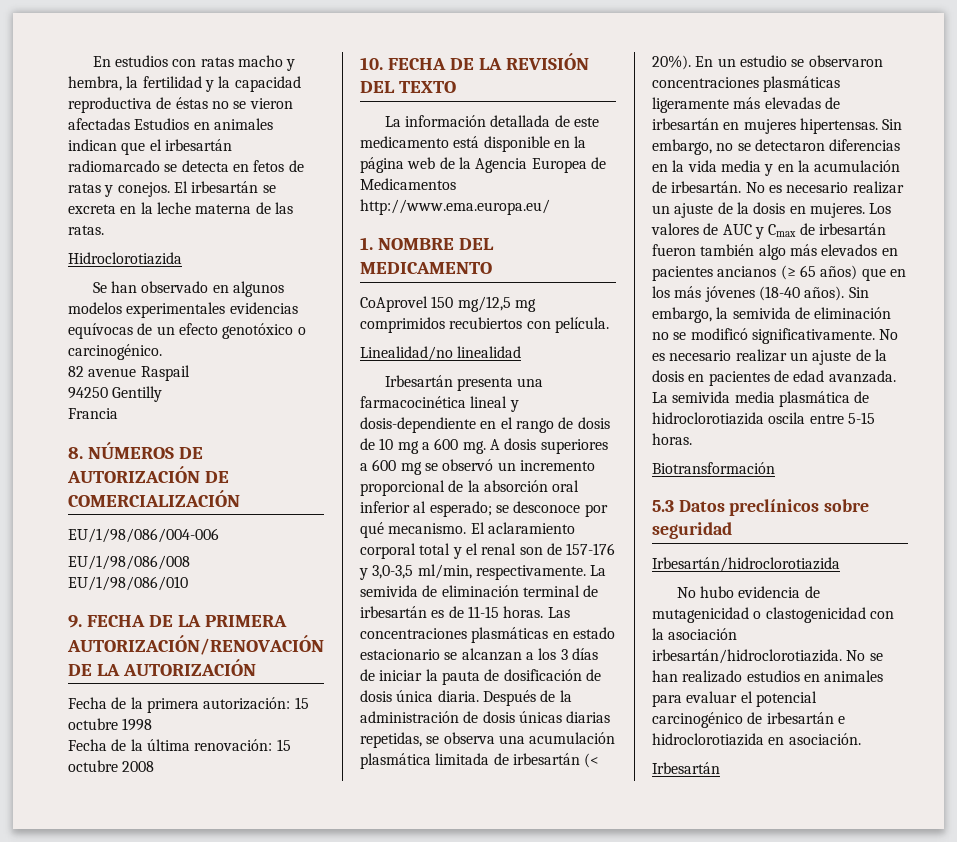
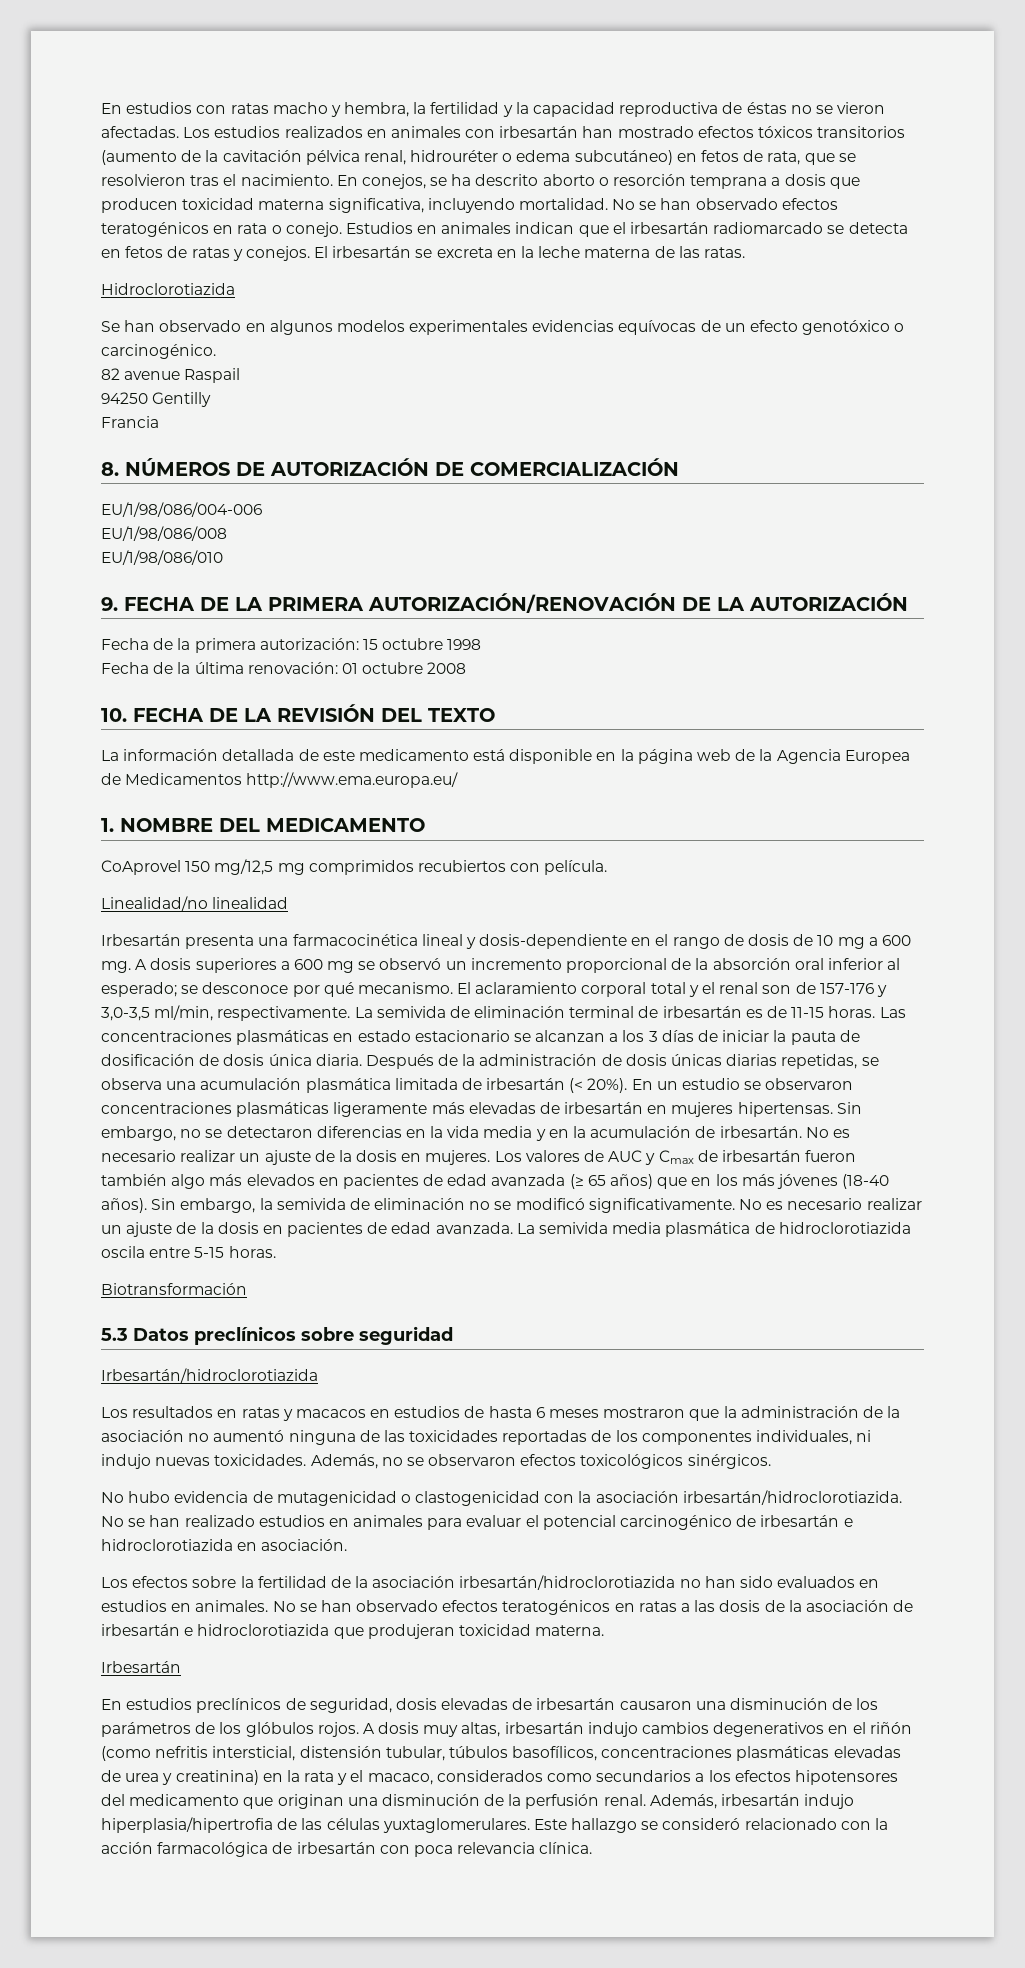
- En estudios con ratas macho y hembra, la fertilidad y la capacidad reproductiva de éstas no se vieron afectadas Estudios en animales indican que el irbesartán radiomarcado se detecta en fetos de ratas y conejos.
+ En estudios con ratas macho y hembra, la fertilidad y la capacidad reproductiva de éstas no se vieron afectadas. Los estudios realizados en animales con irbesartán han mostrado efectos tóxicos transitorios (aumento de la cavitación pélvica renal, hidrouréter o edema subcutáneo) en fetos de rata, que se resolvieron tras el nacimiento. En conejos, se ha descrito aborto o resorción temprana a dosis que producen toxicidad materna significativa, incluyendo mortalidad. No se han observado efectos teratogénicos en rata o conejo. Estudios en animales indican que el irbesartán radiomarcado se detecta en fetos de ratas y conejos.
- Fecha de la última renovación: 15 octubre 2008
+ Fecha de la última renovación: 01 octubre 2008
- Los valores de AUC y Cmax de irbesartán fueron también algo más elevados en pacientes ancianos (≥ 65 años) que en los más jóvenes (18-40 años).
+ Los valores de AUC y Cmax de irbesartán fueron también algo más elevados en pacientes de edad avanzada (≥ 65 años) que en los más jóvenes (18-40 años).
+ Los resultados en ratas y macacos en estudios de hasta 6 meses mostraron que la administración de la asociación no aumentó ninguna de las toxicidades reportadas de los componentes individuales, ni indujo nuevas toxicidades. Además, no se observaron efectos toxicológicos sinérgicos.
  No se han realizado estudios en animales para evaluar el potencial carcinogénico de irbesartán e hidroclorotiazida en asociación.
+ Los efectos sobre la fertilidad de la asociación irbesartán/hidroclorotiazida no han sido evaluados en estudios en animales. No se han observado efectos teratogénicos en ratas a las dosis de la asociación de irbesartán e hidroclorotiazida que produjeran toxicidad materna.
  Irbesartán
+ En estudios preclínicos de seguridad, dosis elevadas de irbesartán causaron una disminución de los parámetros de los glóbulos rojos. A dosis muy altas, irbesartán indujo cambios degenerativos en el riñón (como nefritis intersticial, distensión tubular, túbulos basofílicos, concentraciones plasmáticas elevadas de urea y creatinina) en la rata y el macaco, considerados como secundarios a los efectos hipotensores del medicamento que originan una disminución de la perfusión renal. Además, irbesartán indujo hiperplasia/hipertrofia de las células yuxtaglomerulares. Este hallazgo se consideró relacionado con la acción farmacológica de irbesartán con poca relevancia clínica.

